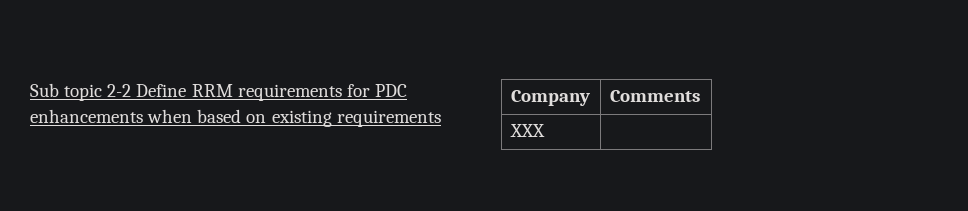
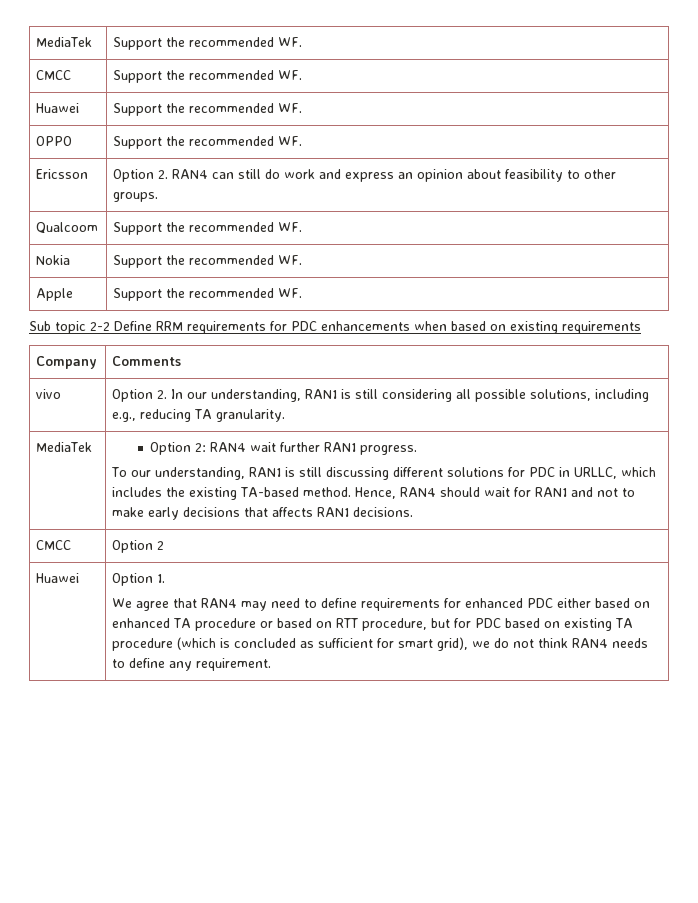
+ MediaTek | Support the recommended WF.
+ CMCC | Support the recommended WF.
+ Huawei | Support the recommended WF.
+ OPPO | Support the recommended WF.
+ Ericsson | Option 2. RAN4 can still do work and express an opinion about feasibility to other groups.
+ Qualcoom | Support the recommended WF.
+ Nokia | Support the recommended WF.
+ Apple | Support the recommended WF.
- XXX |
+ vivo | Option 2. In our understanding, RAN1 is still considering all possible solutions, including e.g., reducing TA granularity.
+ MediaTek | Option 2: RAN4 wait further RAN1 progress.
+ To our understanding, RAN1 is still discussing different solutions for PDC in URLLC, which includes the existing TA-based method. Hence, RAN4 should wait for RAN1 and not to make early decisions that affects RAN1 decisions.
+ CMCC | Option 2
+ Huawei | Option 1.
+ We agree that RAN4 may need to define requirements for enhanced PDC either based on enhanced TA procedure or based on RTT procedure, but for PDC based on existing TA procedure (which is concluded as sufficient for smart grid), we do not think RAN4 needs to define any requirement.

